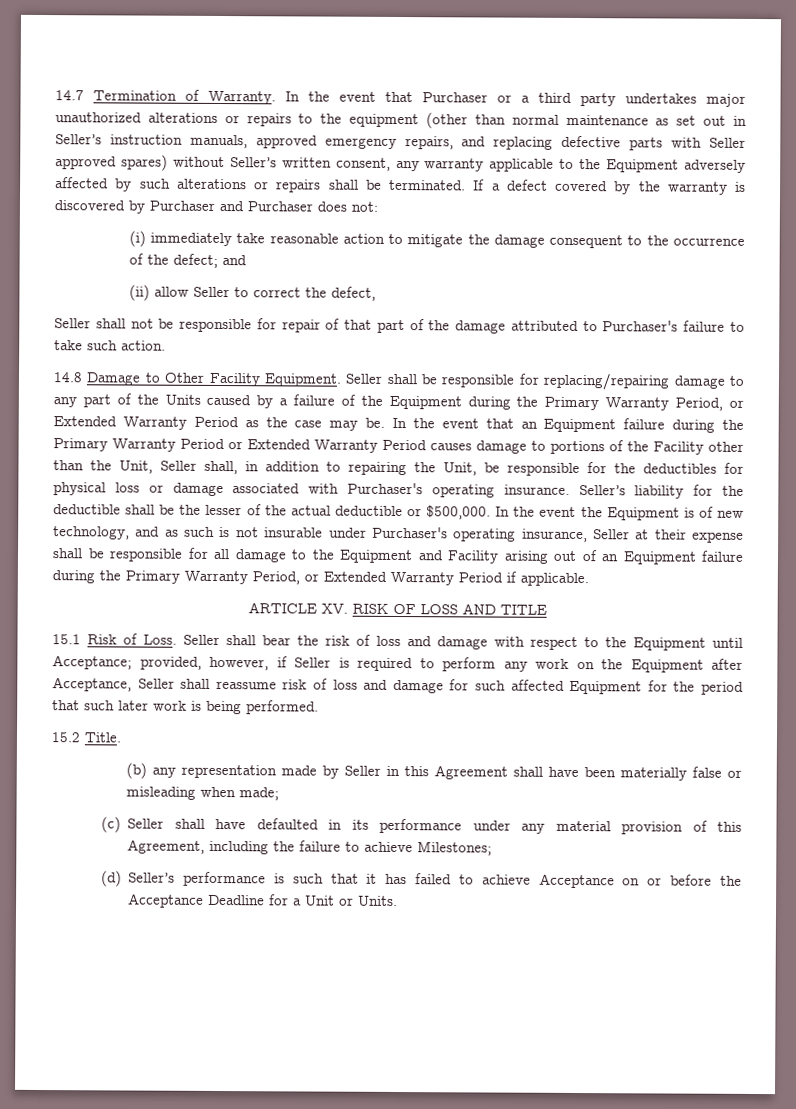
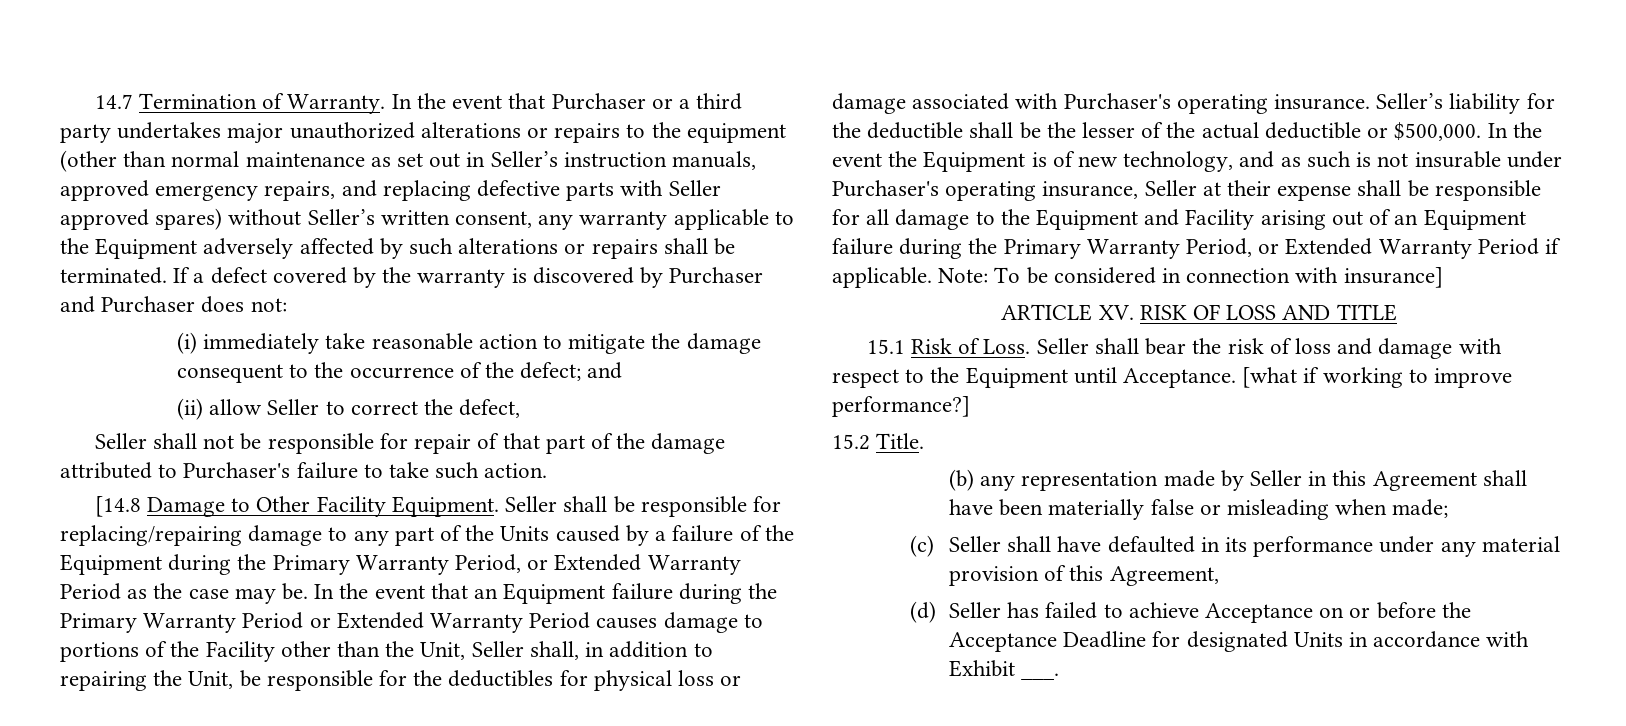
- 14.8 Damage to Other Facility Equipment.
+ [14.8 Damage to Other Facility Equipment.
+ Note: To be considered in connection with insurance]
- Seller shall bear the risk of loss and damage with respect to the Equipment until Acceptance; provided, however, if Seller is required to perform any work on the Equipment after Acceptance, Seller shall reassume risk of loss and damage for such affected Equipment for the period that such later work is being performed.
+ Seller shall bear the risk of loss and damage with respect to the Equipment until Acceptance. [what if working to improve performance?]
- (c) Seller shall have defaulted in its performance under any material provision of this Agreement, including the failure to achieve Milestones;
- (d) Seller’s performance is such that it has failed to achieve Acceptance on or before the Acceptance Deadline for a Unit or Units.
+ (c) Seller shall have defaulted in its performance under any material provision of this Agreement,
+ (d) Seller has failed to achieve Acceptance on or before the Acceptance Deadline for designated Units in accordance with Exhibit ___.

